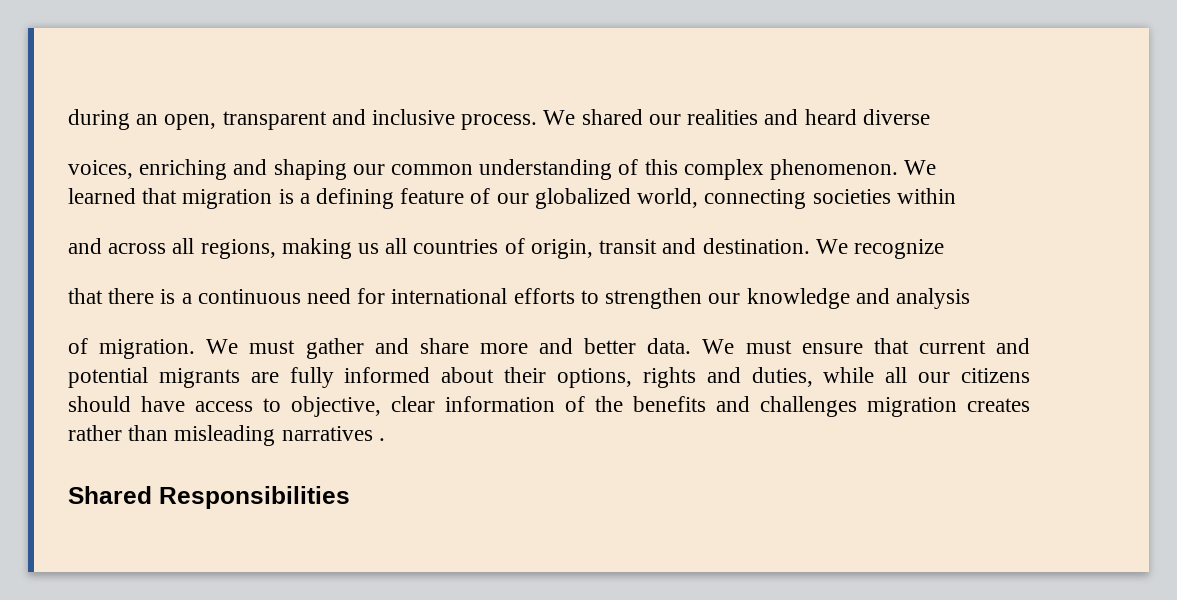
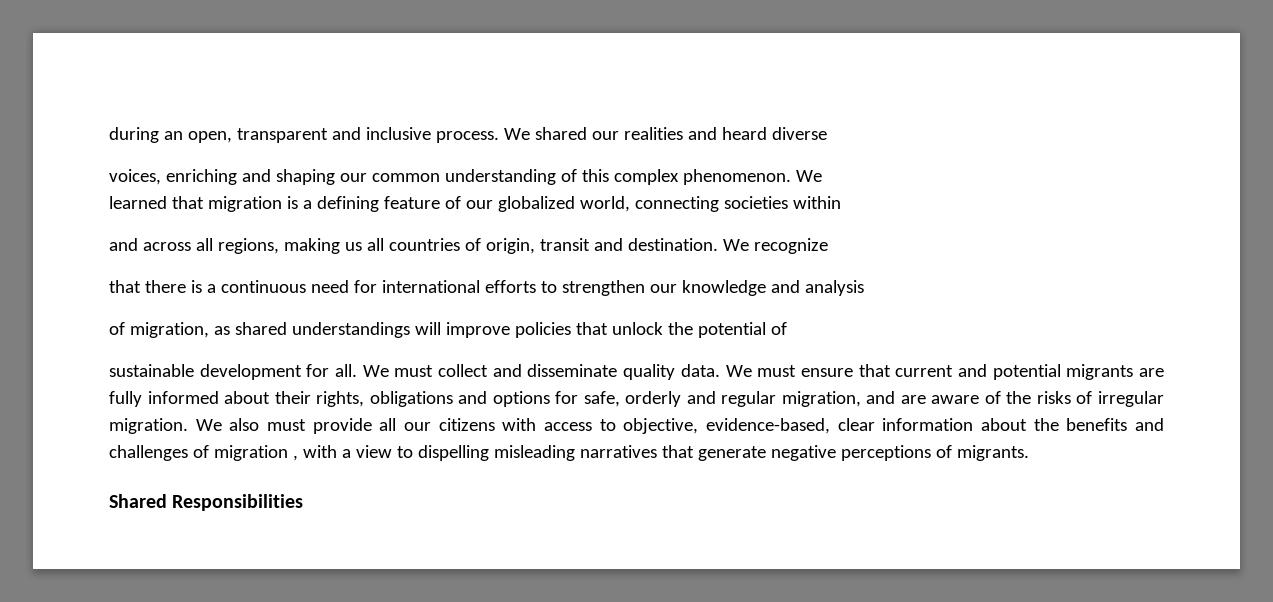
- of migration. We must gather and share more and better data.
+ of migration, as shared understandings will improve policies that unlock the potential of
+ sustainable development for all. We must collect and disseminate quality data.
- We must ensure that current and potential migrants are fully informed about their options, rights and duties, while all our citizens should have access to objective, clear information of the benefits and challenges migration creates rather than misleading narratives .
+ We must ensure that current and potential migrants are fully informed about their rights, obligations and options for safe, orderly and regular migration, and are aware of the risks of irregular migration. We also must provide all our citizens with access to objective, evidence-based, clear information about the benefits and challenges of migration , with a view to dispelling misleading narratives that generate negative perceptions of migrants.

